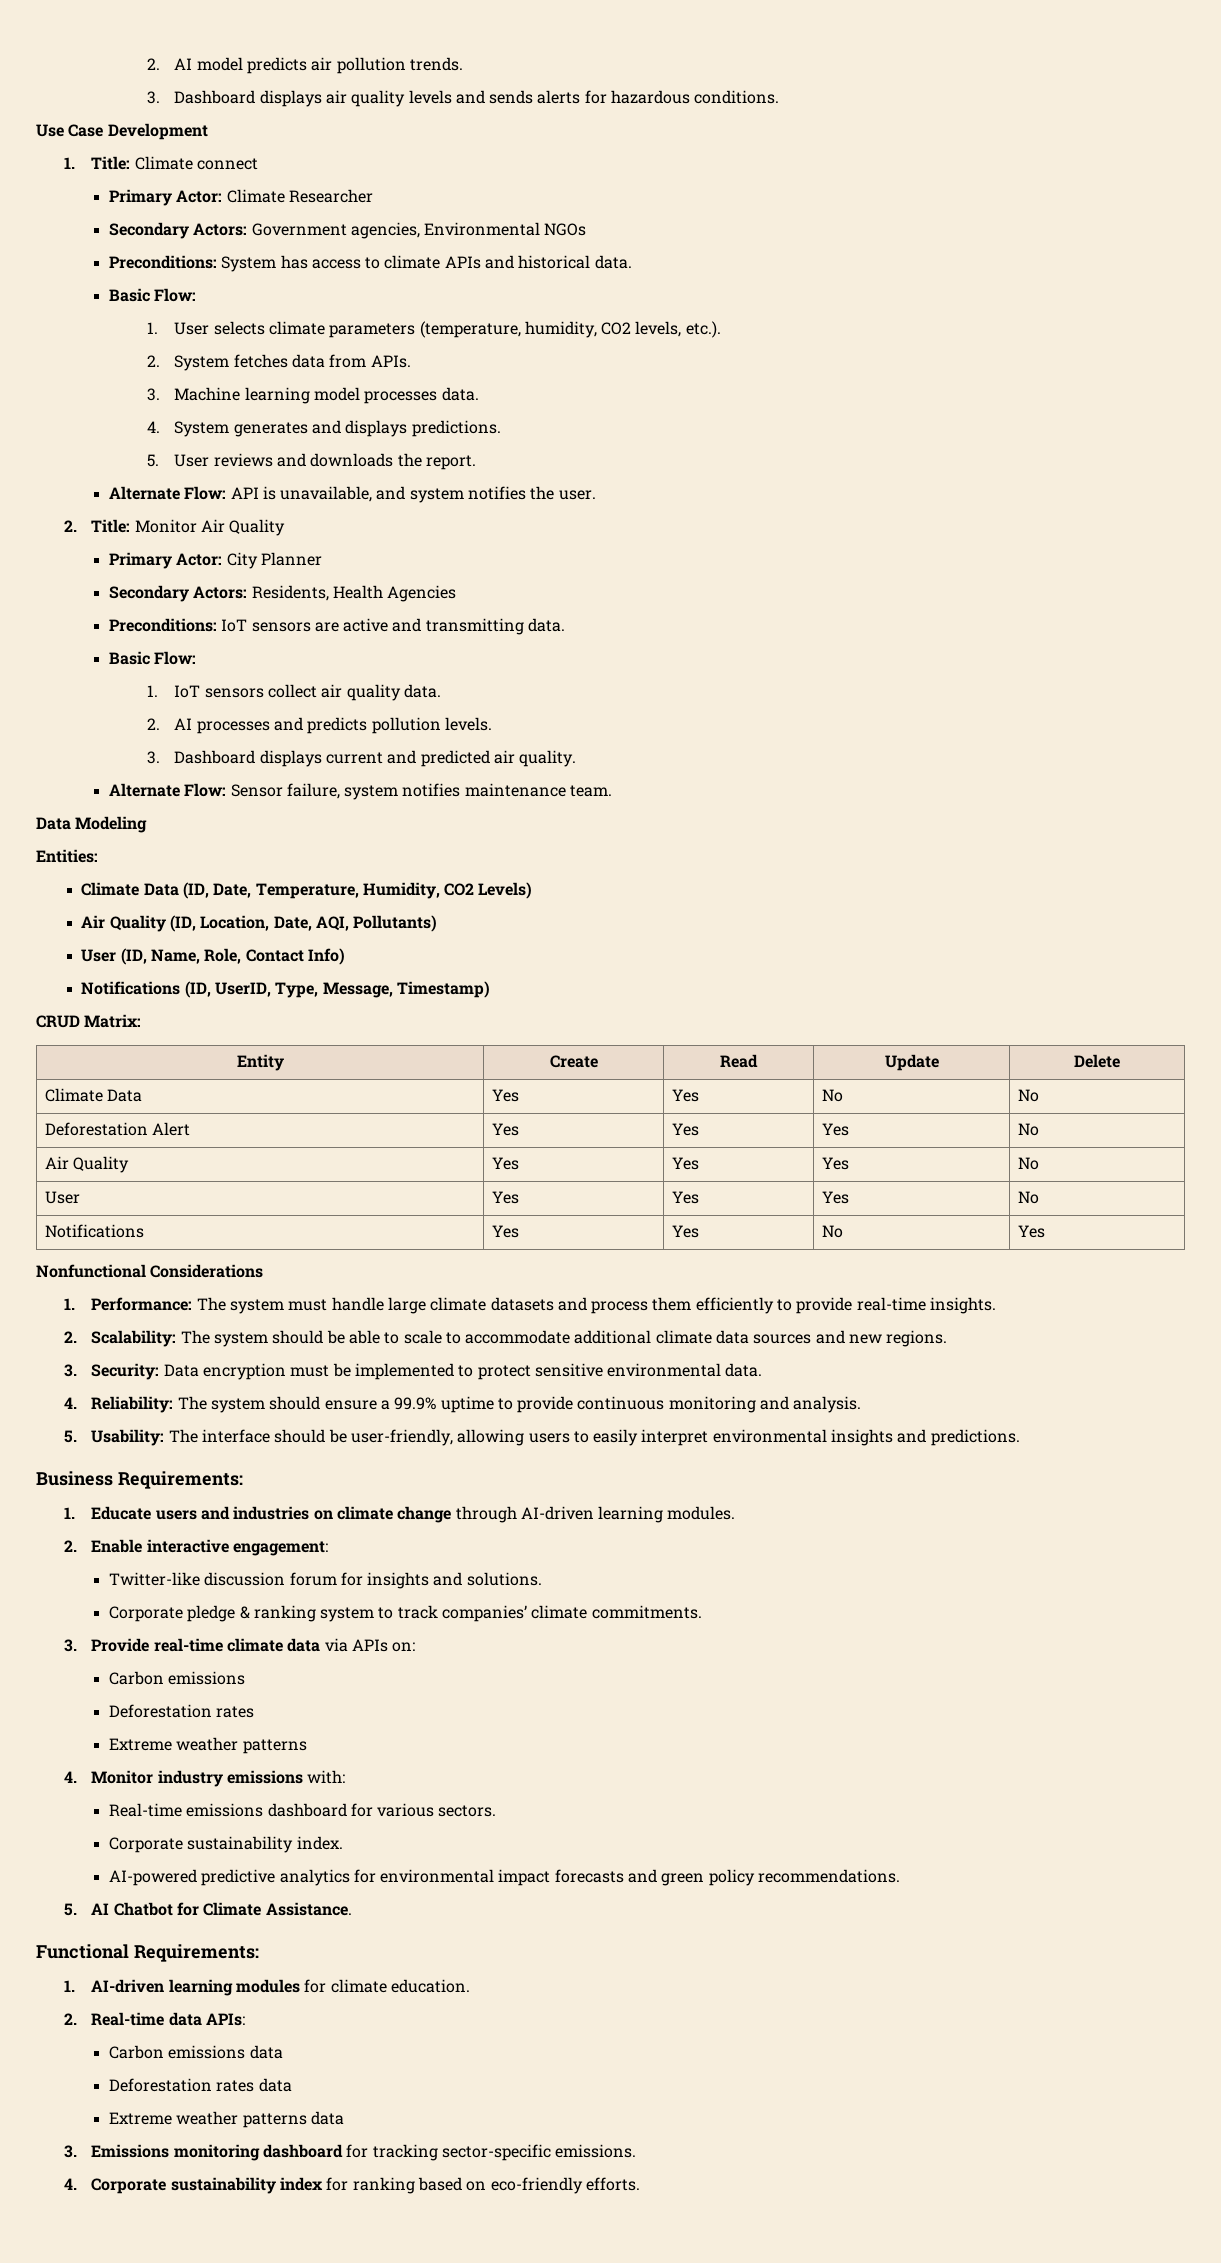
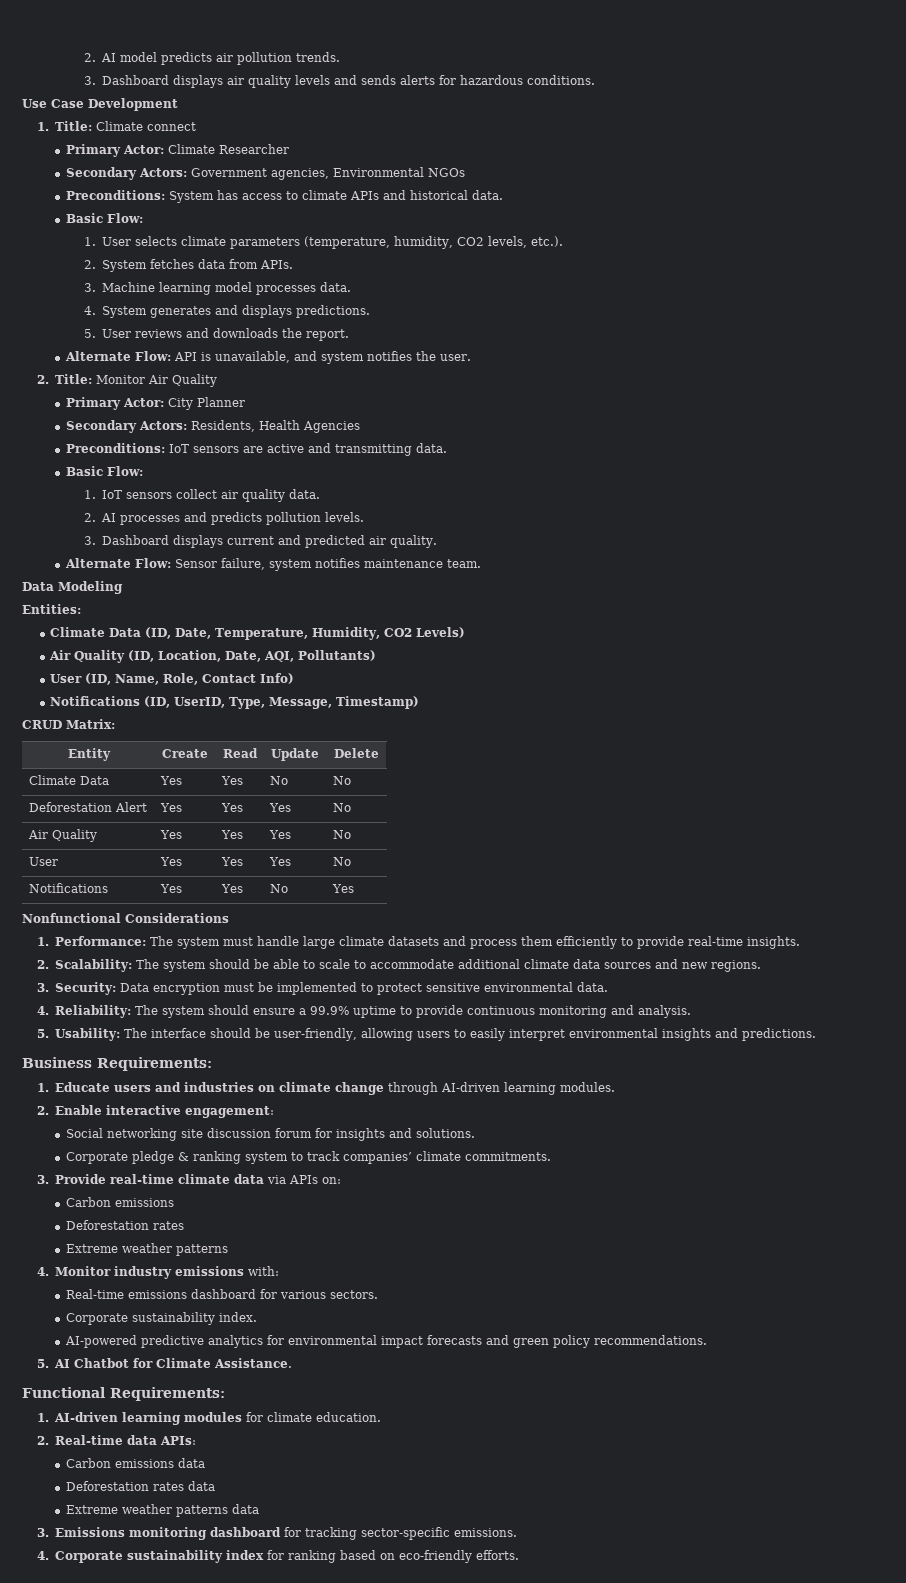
- Twitter-like discussion forum for insights and solutions.
+ Social networking site discussion forum for insights and solutions.

